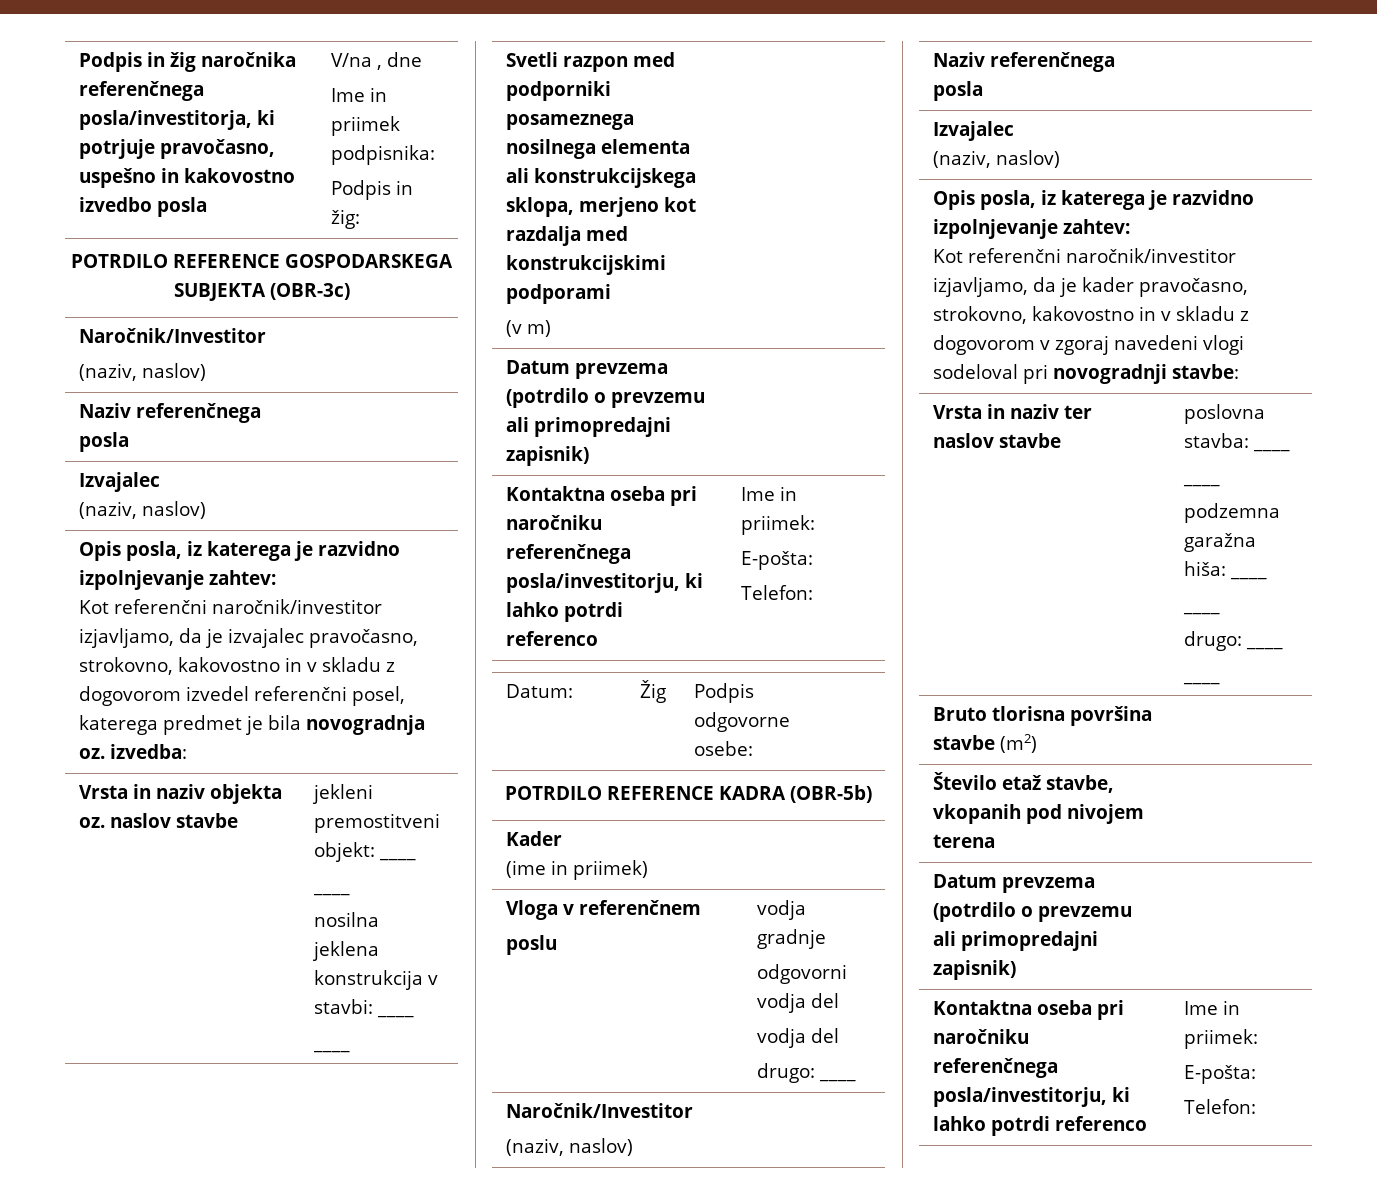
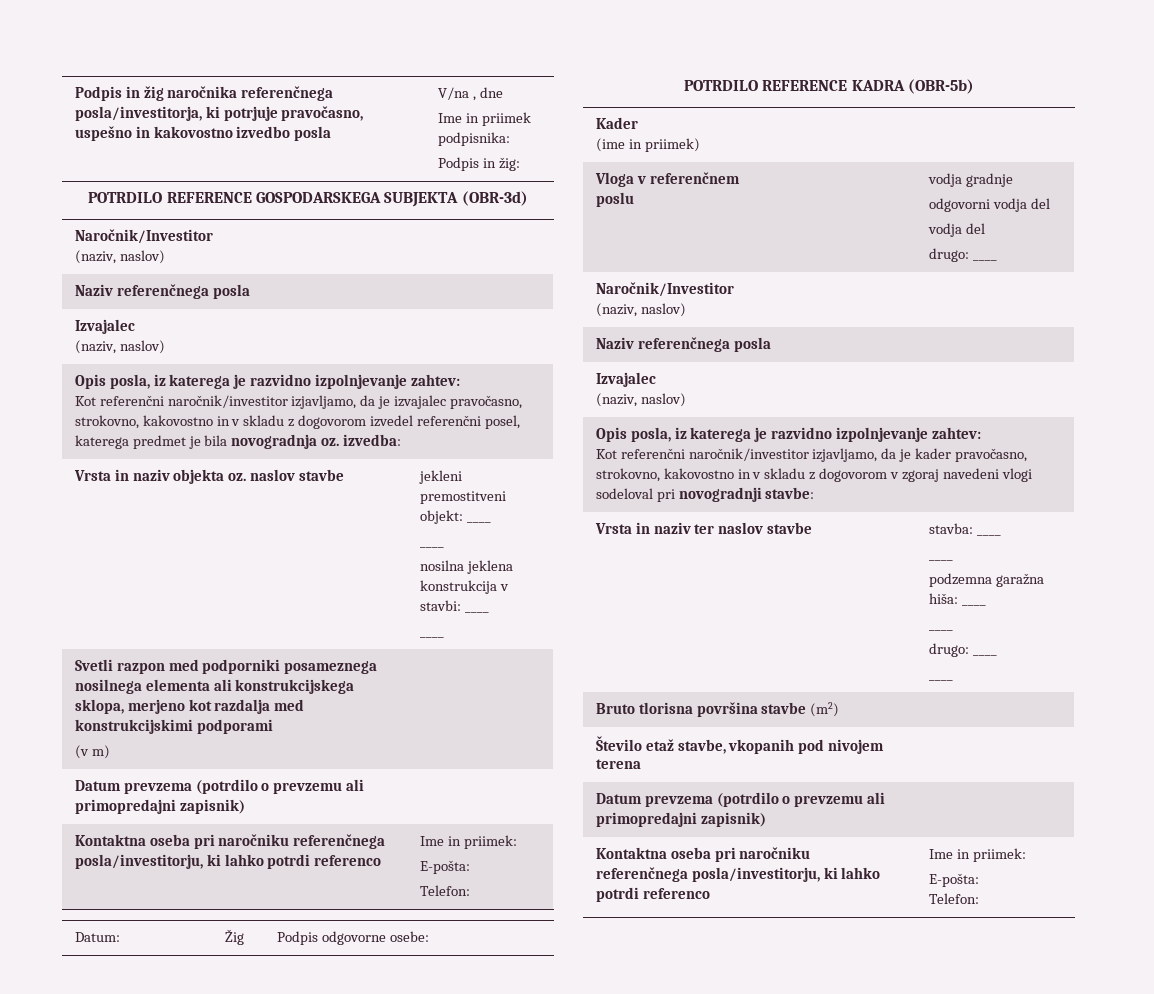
- POTRDILO REFERENCE GOSPODARSKEGA SUBJEKTA (OBR-3c)
+ POTRDILO REFERENCE GOSPODARSKEGA SUBJEKTA (OBR-3d)
- Vrsta in naziv ter naslov stavbe | poslovna stavba: ____
+ Vrsta in naziv ter naslov stavbe | stavba: ____

